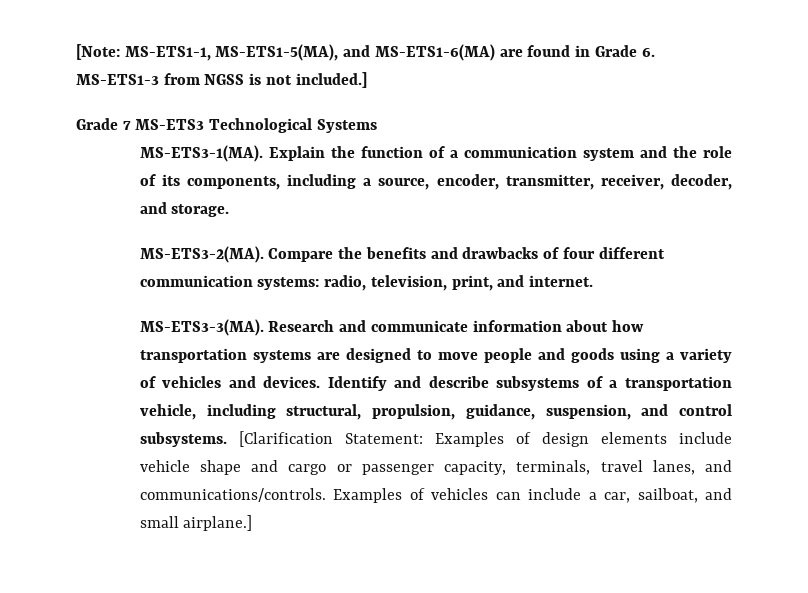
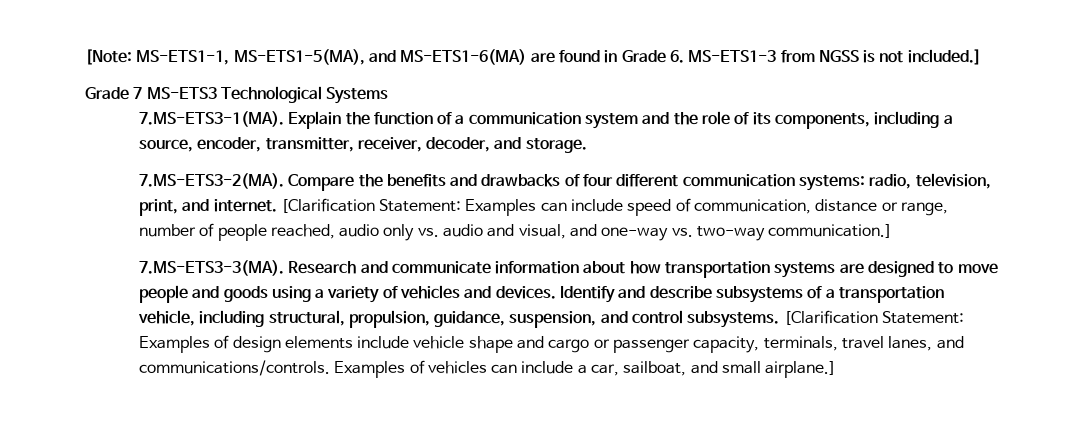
- MS-ETS3-1(MA). Explain the function of a communication system and the role of its components, including a source, encoder, transmitter, receiver, decoder, and storage.
+ 7.MS-ETS3-1(MA). Explain the function of a communication system and the role of its components, including a source, encoder, transmitter, receiver, decoder, and storage.
- MS-ETS3-2(MA). Compare the benefits and drawbacks of four different communication systems: radio, television, print, and internet.
- MS-ETS3-3(MA). Research and communicate information about how transportation systems are designed to move people and goods using a variety of vehicles and devices.
+ 7.MS-ETS3-2(MA). Compare the benefits and drawbacks of four different communication systems: radio, television, print, and internet. [Clarification Statement: Examples can include speed of communication, distance or range, number of people reached, audio only vs. audio and visual, and one-way vs. two-way communication.]
+ 7.MS-ETS3-3(MA). Research and communicate information about how transportation systems are designed to move people and goods using a variety of vehicles and devices.

